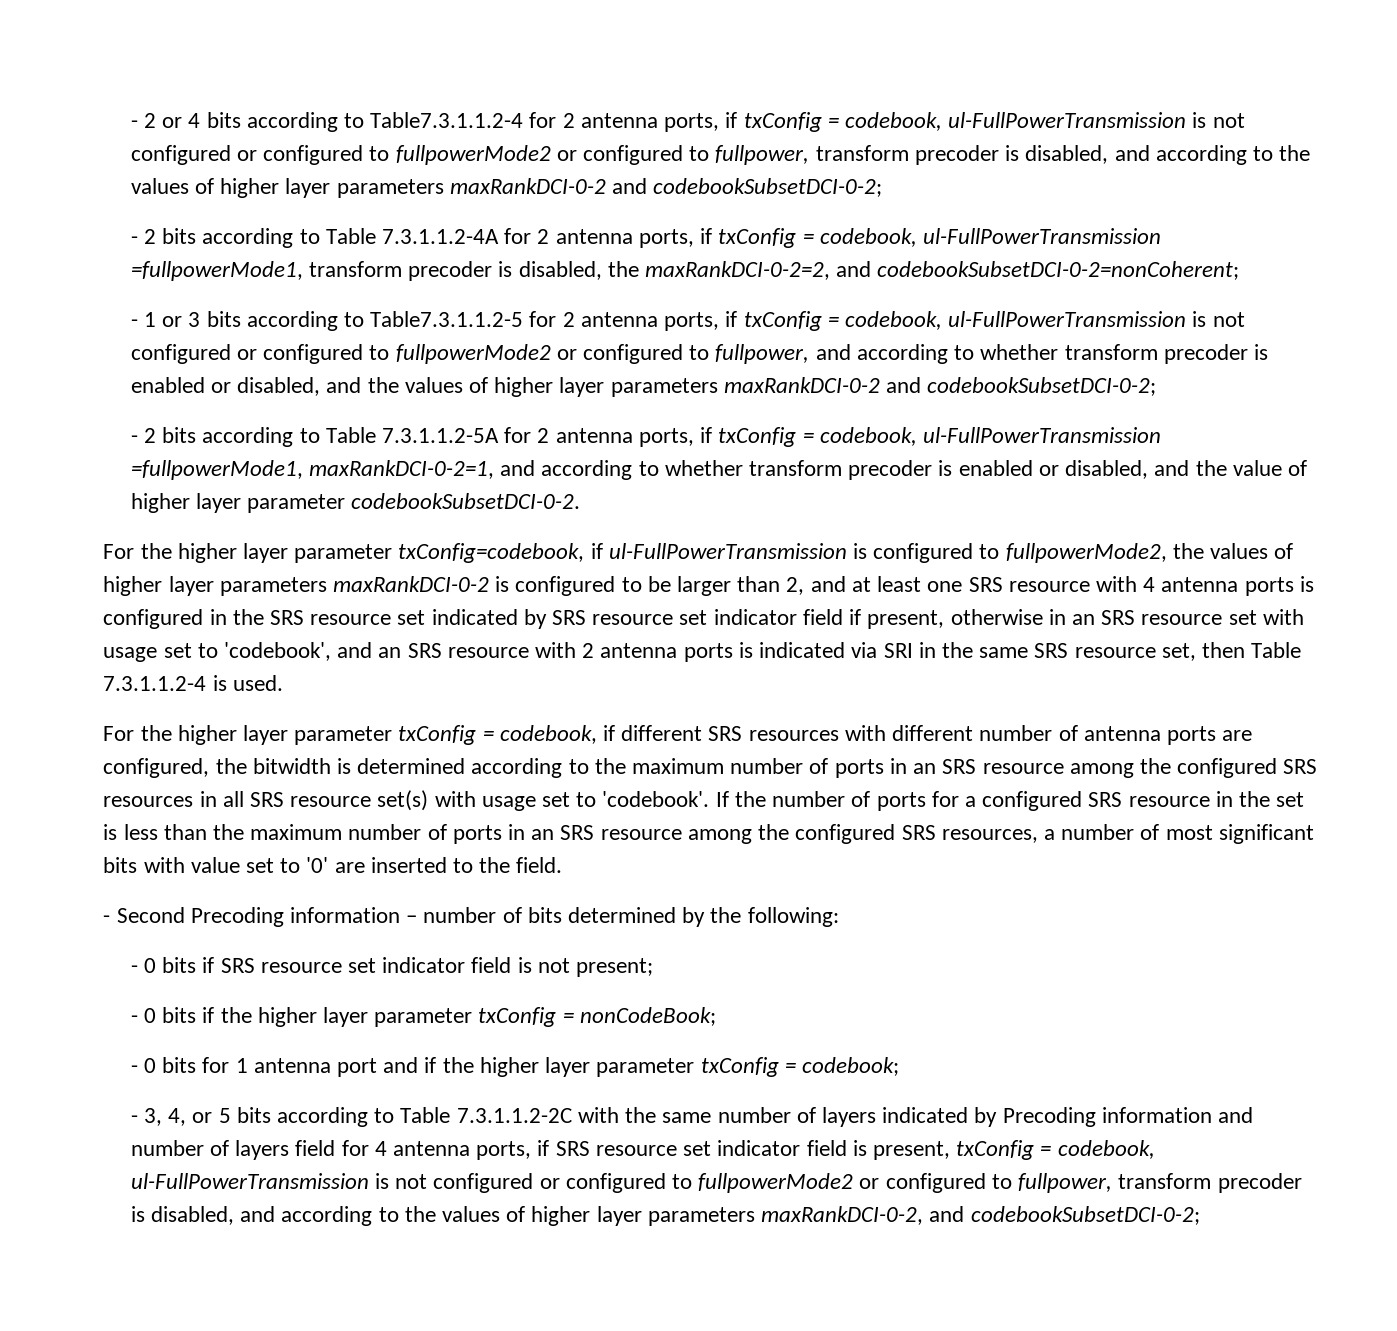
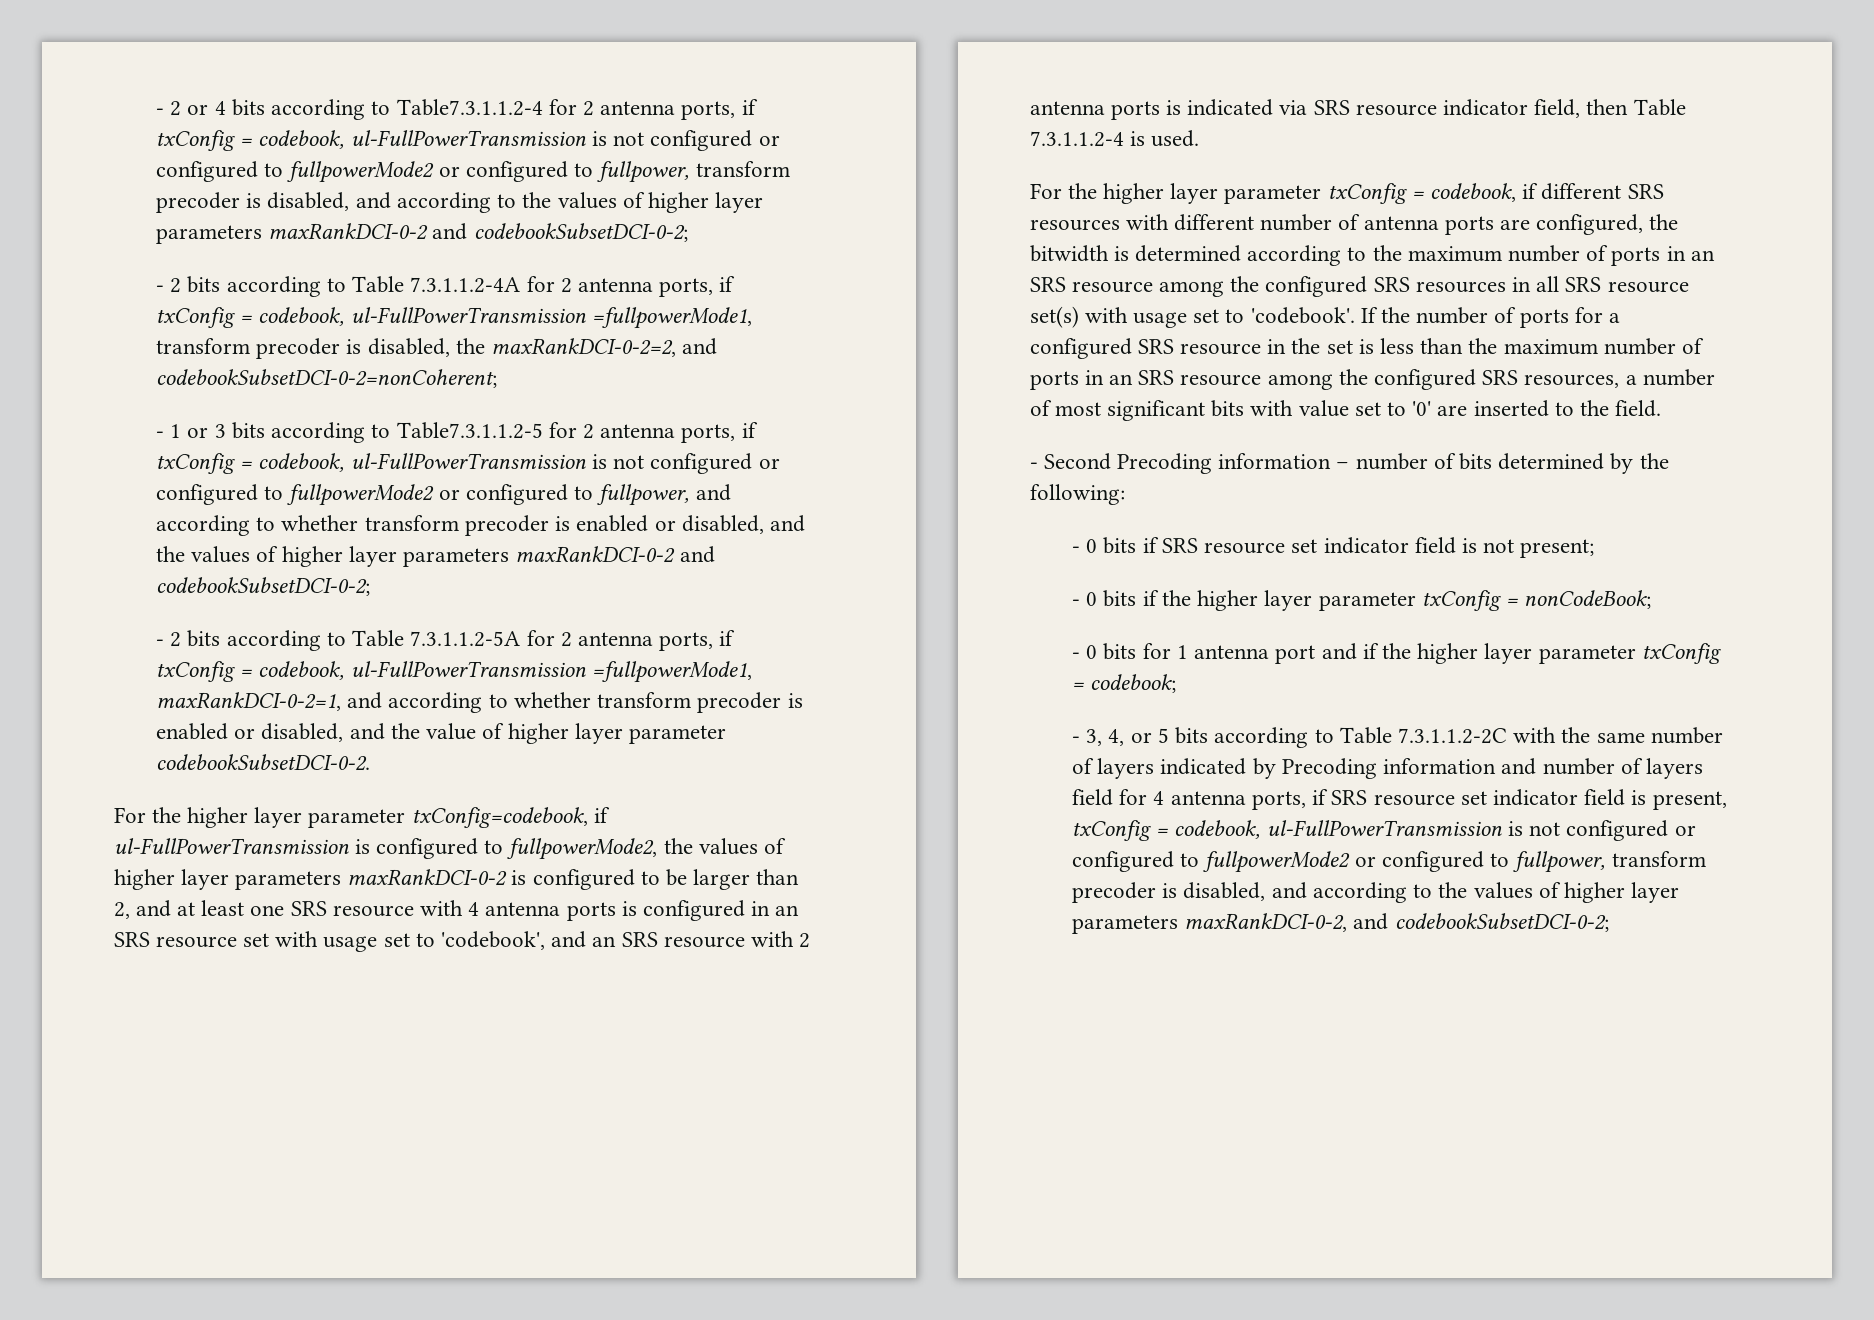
- For the higher layer parameter txConfig=codebook, if ul-FullPowerTransmission is configured to fullpowerMode2, the values of higher layer parameters maxRankDCI-0-2 is configured to be larger than 2, and at least one SRS resource with 4 antenna ports is configured in the SRS resource set indicated by SRS resource set indicator field if present, otherwise in an SRS resource set with usage set to 'codebook', and an SRS resource with 2 antenna ports is indicated via SRI in the same SRS resource set, then Table 7.3.1.1.2-4 is used.
+ For the higher layer parameter txConfig=codebook, if ul-FullPowerTransmission is configured to fullpowerMode2, the values of higher layer parameters maxRankDCI-0-2 is configured to be larger than 2, and at least one SRS resource with 4 antenna ports is configured in an SRS resource set with usage set to 'codebook', and an SRS resource with 2 antenna ports is indicated via SRS resource indicator field, then Table 7.3.1.1.2-4 is used.

